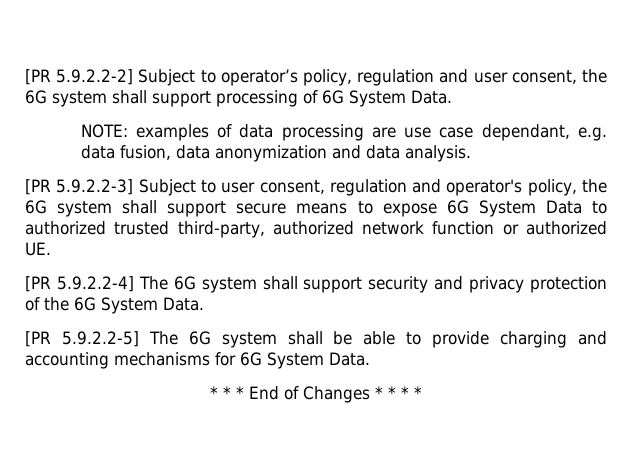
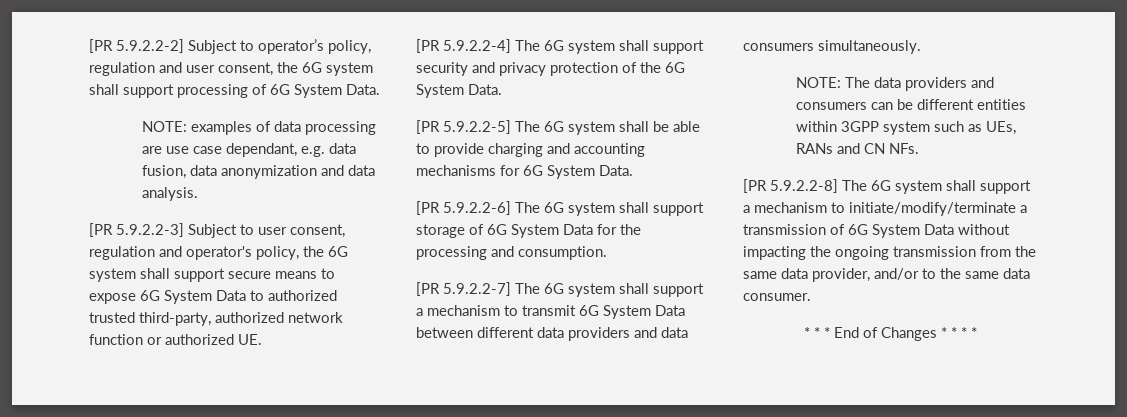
+ [PR 5.9.2.2-6] The 6G system shall support storage of 6G System Data for the processing and consumption.
+ [PR 5.9.2.2-7] The 6G system shall support a mechanism to transmit 6G System Data between different data providers and data consumers simultaneously.
+ NOTE: The data providers and consumers can be different entities within 3GPP system such as UEs, RANs and CN NFs.
+ [PR 5.9.2.2-8] The 6G system shall support a mechanism to initiate/modify/terminate a transmission of 6G System Data without impacting the ongoing transmission from the same data provider, and/or to the same data consumer.

